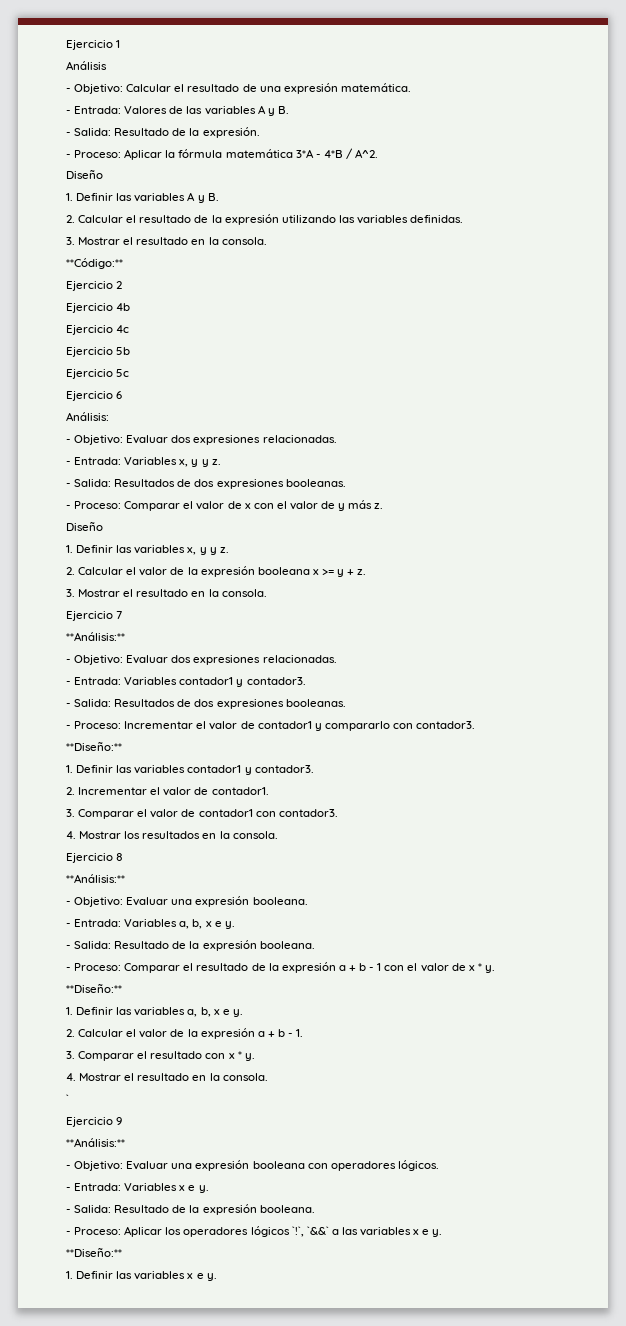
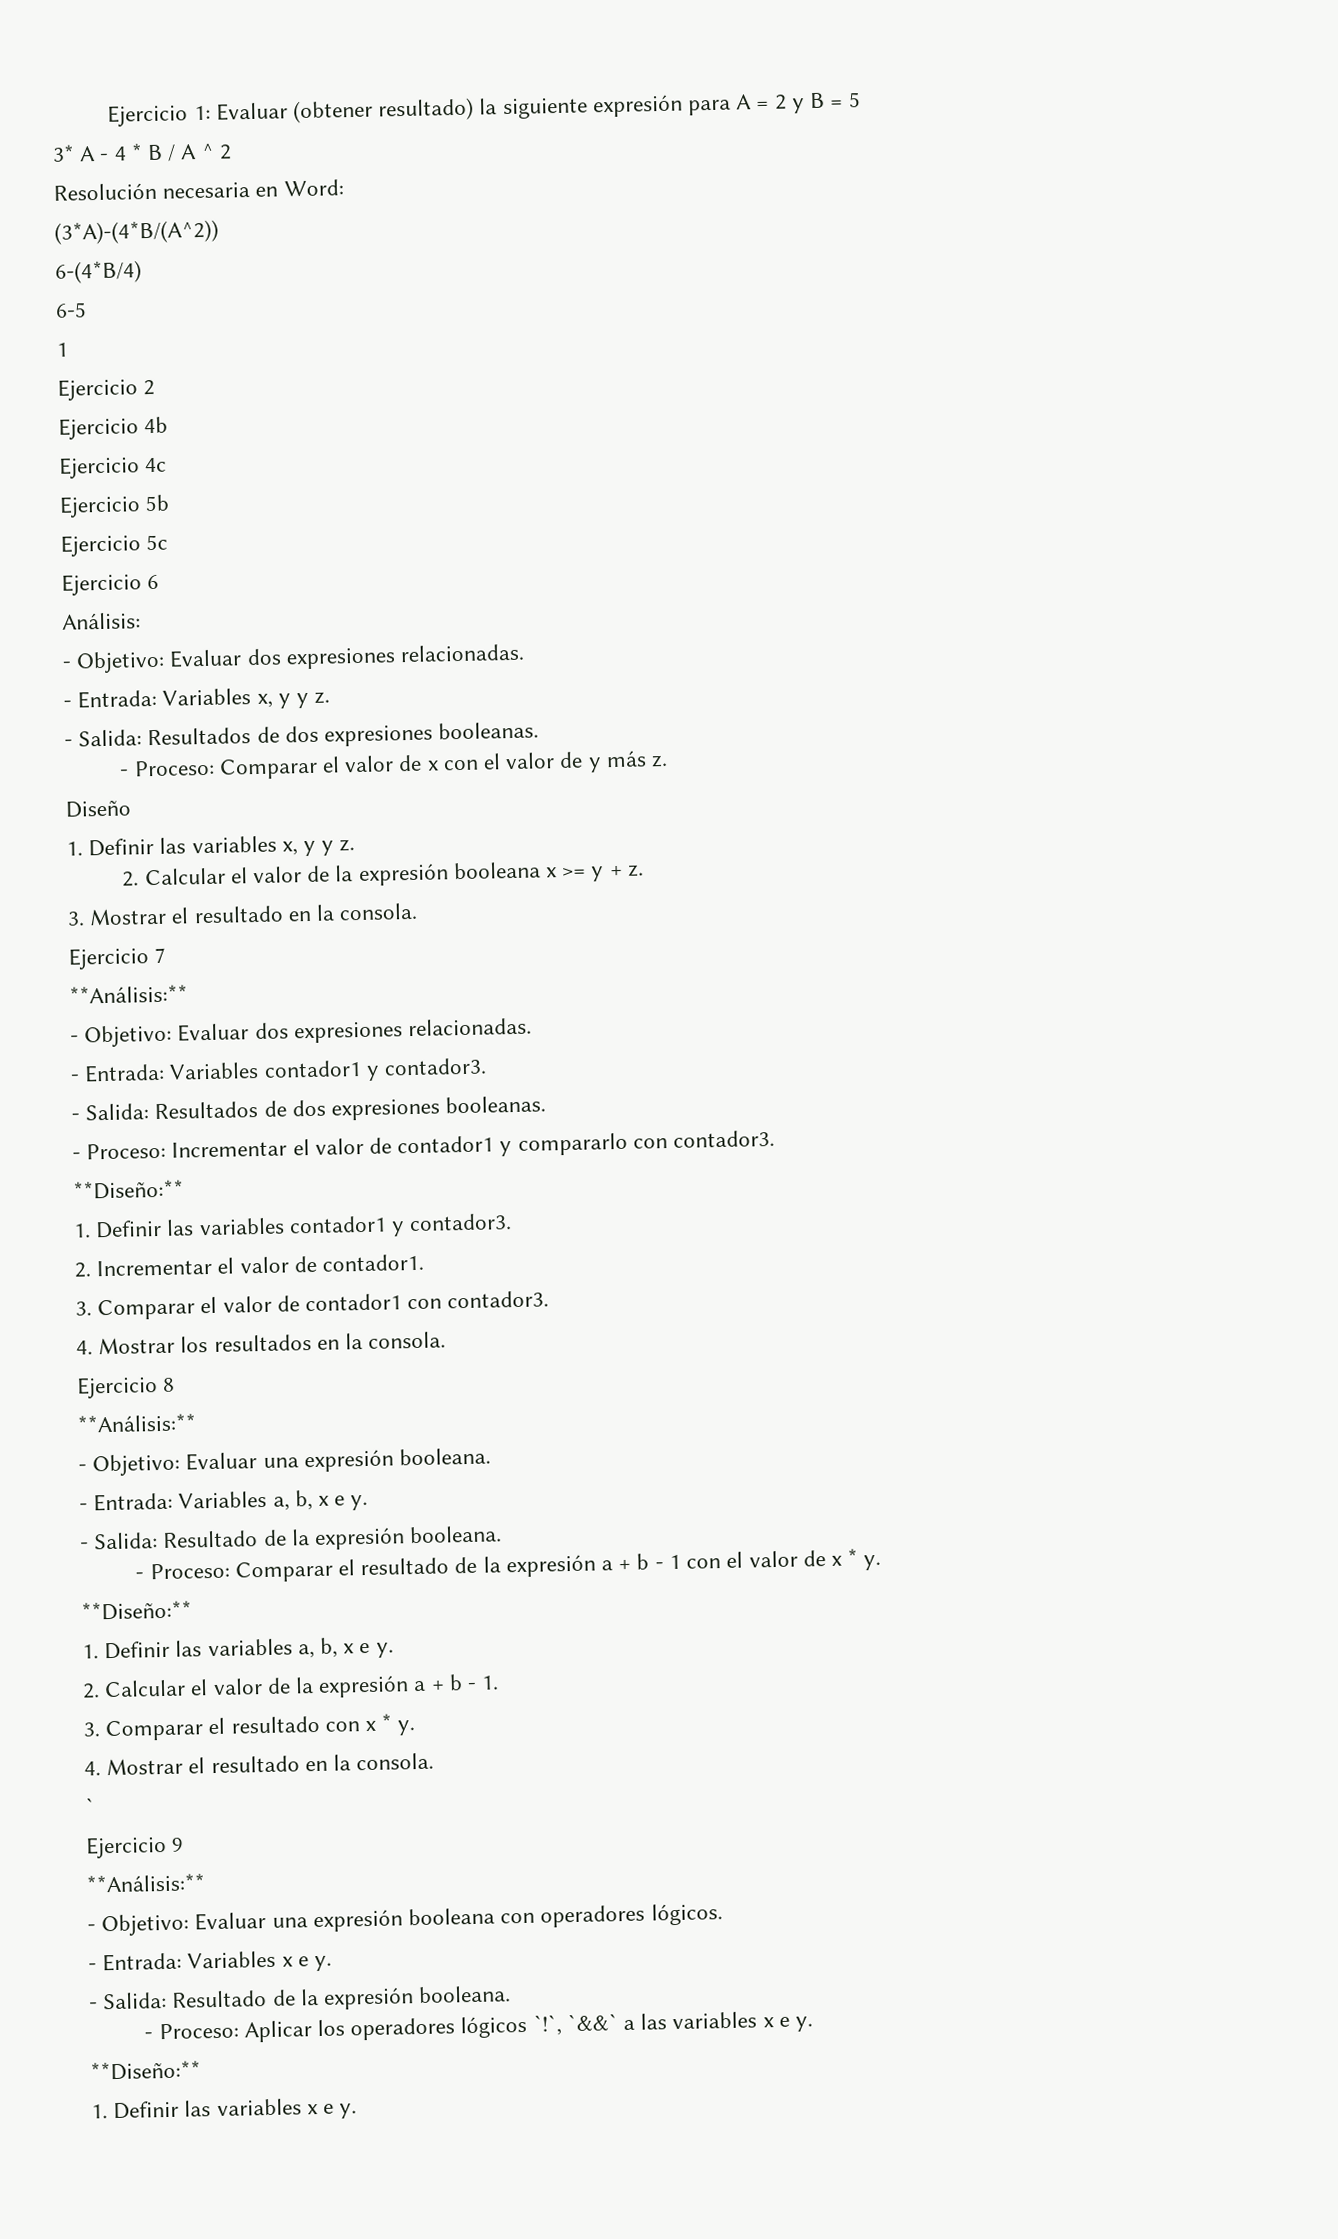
- Ejercicio 1
- Análisis
- - Objetivo: Calcular el resultado de una expresión matemática.
- - Entrada: Valores de las variables A y B.
- - Salida: Resultado de la expresión.
- - Proceso: Aplicar la fórmula matemática 3*A - 4*B / A^2.
- Diseño
- 1. Definir las variables A y B.
- 2. Calcular el resultado de la expresión utilizando las variables definidas.
- 3. Mostrar el resultado en la consola.
- **Código:**
+ Ejercicio 1: Evaluar (obtener resultado) la siguiente expresión para A = 2 y B = 5
+ 3* A - 4 * B / A ^ 2
+ Resolución necesaria en Word:
+ (3*A)-(4*B/(A^2))
+ 6-(4*B/4)
+ 6-5
+ 1

